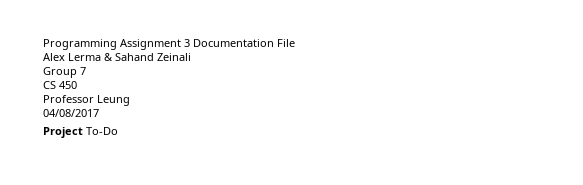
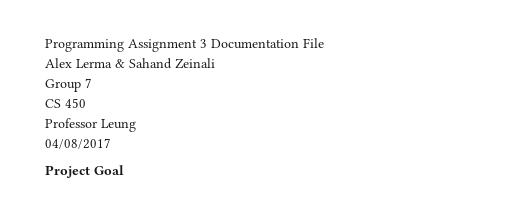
- Project To-Do
+ Project Goal

